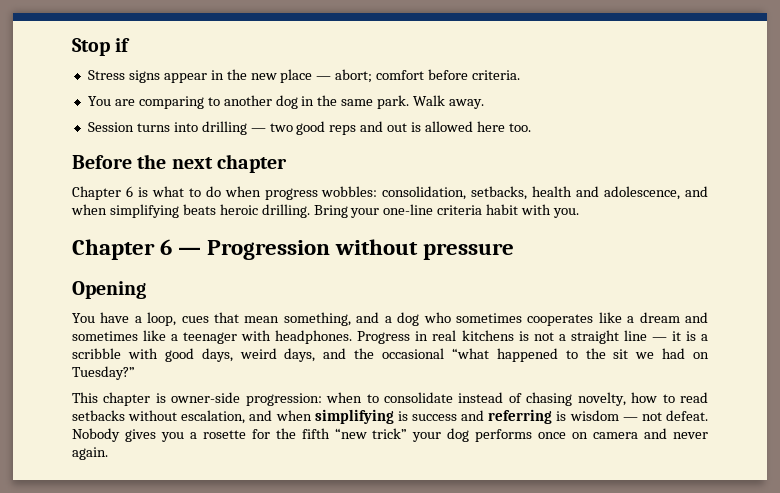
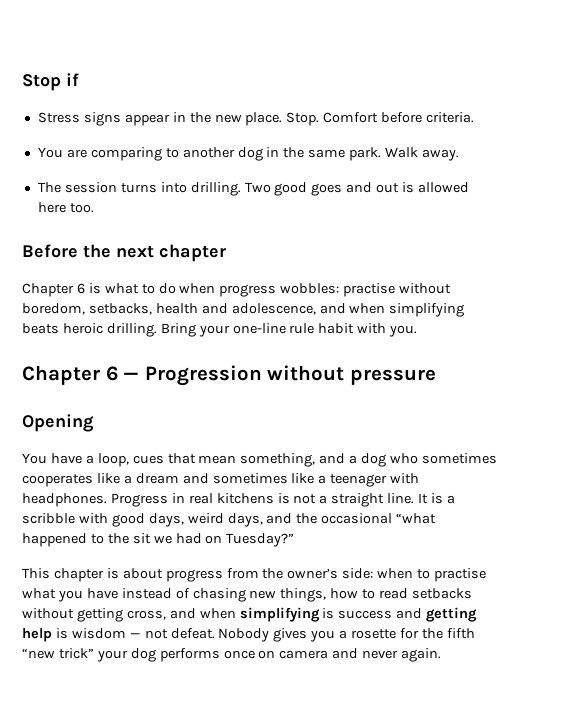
- Stress signs appear in the new place — abort; comfort before criteria.
+ Stress signs appear in the new place. Stop. Comfort before criteria.
- Session turns into drilling — two good reps and out is allowed here too.
+ The session turns into drilling. Two good goes and out is allowed here too.
- Chapter 6 is what to do when progress wobbles: consolidation, setbacks, health and adolescence, and when simplifying beats heroic drilling.
+ Chapter 6 is what to do when progress wobbles: practise without boredom, setbacks, health and adolescence, and when simplifying beats heroic drilling.
- Bring your one-line criteria habit with you.
+ Bring your one-line rule habit with you.
- Progress in real kitchens is not a straight line — it is a scribble with good days, weird days, and the occasional “what happened to the sit we had on Tuesday?”
+ Progress in real kitchens is not a straight line. It is a scribble with good days, weird days, and the occasional “what happened to the sit we had on Tuesday?”
- This chapter is owner-side progression: when to consolidate instead of chasing novelty, how to read setbacks without escalation, and when simplifying is success and referring is wisdom — not defeat.
+ This chapter is about progress from the owner’s side: when to practise what you have instead of chasing new things, how to read setbacks without getting cross, and when simplifying is success and getting help is wisdom — not defeat.

